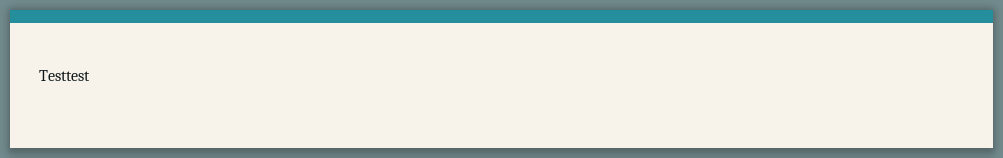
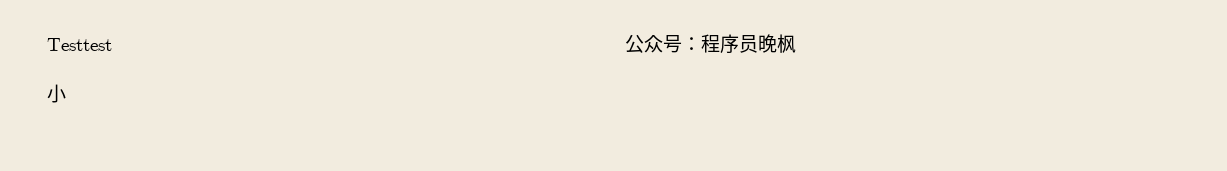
+ 小
+ 公众号：程序员晚枫

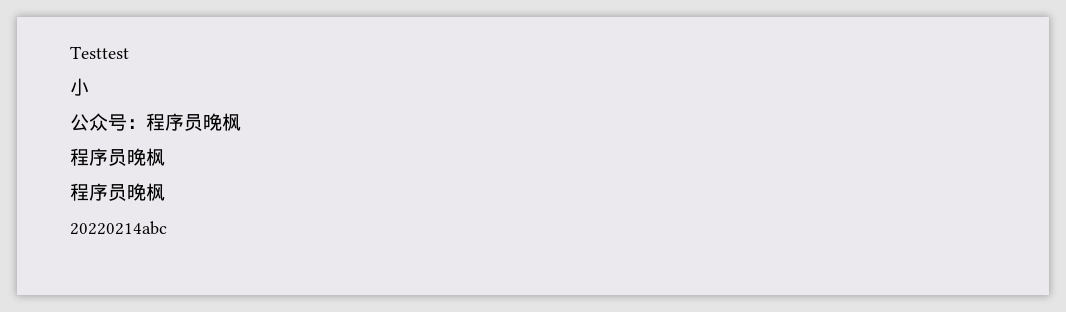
  公众号：程序员晚枫
+ 程序员晚枫
+ 程序员晚枫
+ 20220214abc

